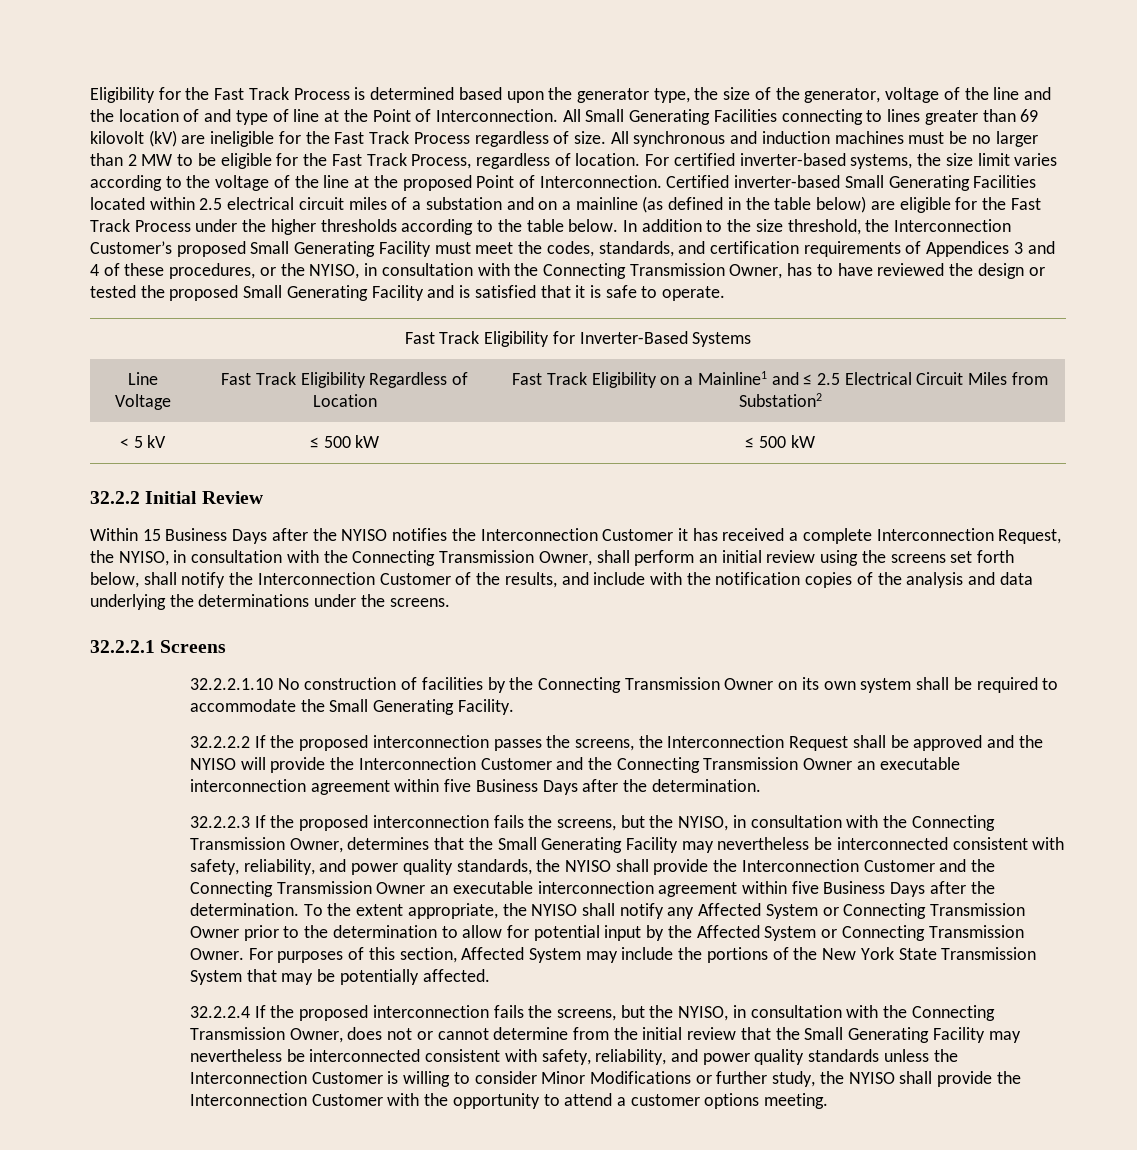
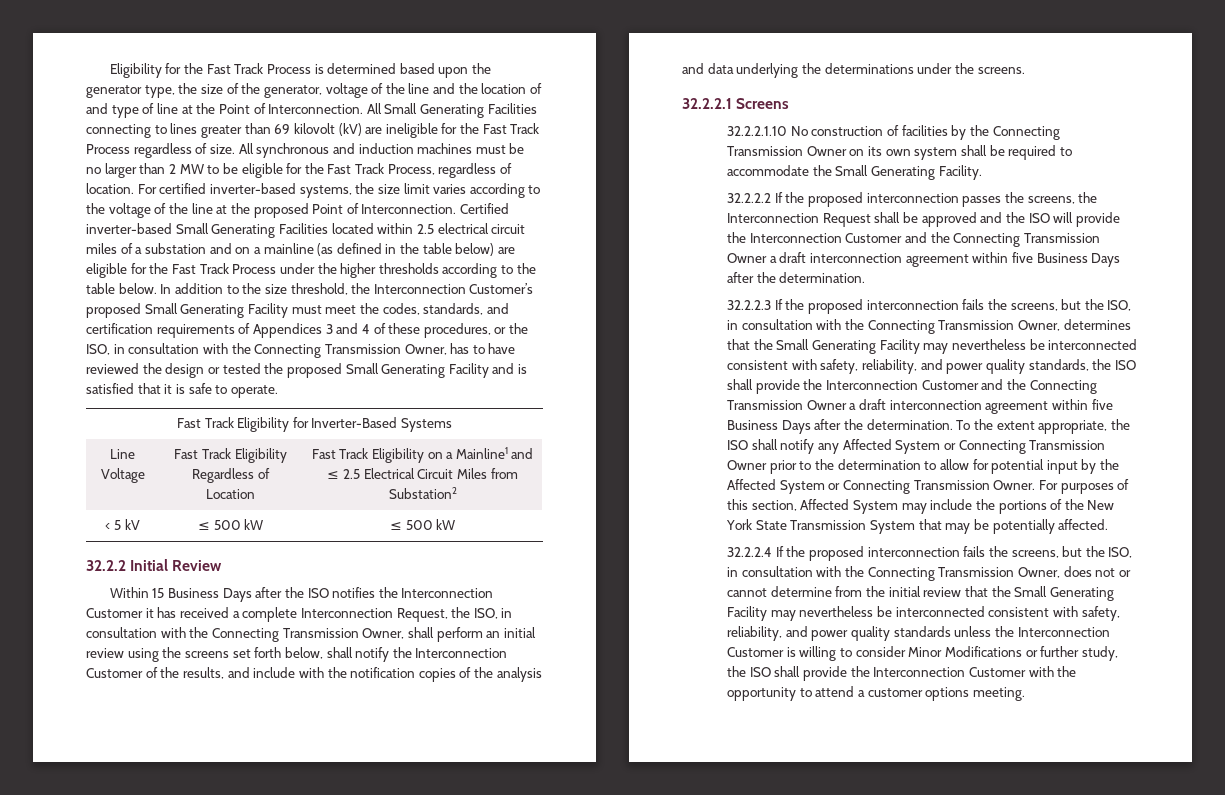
- In addition to the size threshold, the Interconnection Customer’s proposed Small Generating Facility must meet the codes, standards, and certification requirements of Appendices 3 and 4 of these procedures, or the NYISO, in consultation with the Connecting Transmission Owner, has to have reviewed the design or tested the proposed Small Generating Facility and is satisfied that it is safe to operate.
+ In addition to the size threshold, the Interconnection Customer’s proposed Small Generating Facility must meet the codes, standards, and certification requirements of Appendices 3 and 4 of these procedures, or the ISO, in consultation with the Connecting Transmission Owner, has to have reviewed the design or tested the proposed Small Generating Facility and is satisfied that it is safe to operate.
- Within 15 Business Days after the NYISO notifies the Interconnection Customer it has received a complete Interconnection Request, the NYISO, in consultation with the Connecting Transmission Owner, shall perform an initial review using the screens set forth below, shall notify the Interconnection Customer of the results, and include with the notification copies of the analysis and data underlying the determinations under the screens.
+ Within 15 Business Days after the ISO notifies the Interconnection Customer it has received a complete Interconnection Request, the ISO, in consultation with the Connecting Transmission Owner, shall perform an initial review using the screens set forth below, shall notify the Interconnection Customer of the results, and include with the notification copies of the analysis and data underlying the determinations under the screens.
- 32.2.2.2 If the proposed interconnection passes the screens, the Interconnection Request shall be approved and the NYISO will provide the Interconnection Customer and the Connecting Transmission Owner an executable interconnection agreement within five Business Days after the determination.
+ 32.2.2.2 If the proposed interconnection passes the screens, the Interconnection Request shall be approved and the ISO will provide the Interconnection Customer and the Connecting Transmission Owner a draft interconnection agreement within five Business Days after the determination.
- 32.2.2.3 If the proposed interconnection fails the screens, but the NYISO, in consultation with the Connecting Transmission Owner, determines that the Small Generating Facility may nevertheless be interconnected consistent with safety, reliability, and power quality standards, the NYISO shall provide the Interconnection Customer and the Connecting Transmission Owner an executable interconnection agreement within five Business Days after the determination.
+ 32.2.2.3 If the proposed interconnection fails the screens, but the ISO, in consultation with the Connecting Transmission Owner, determines that the Small Generating Facility may nevertheless be interconnected consistent with safety, reliability, and power quality standards, the ISO shall provide the Interconnection Customer and the Connecting Transmission Owner a draft interconnection agreement within five Business Days after the determination.
- To the extent appropriate, the NYISO shall notify any Affected System or Connecting Transmission Owner prior to the determination to allow for potential input by the Affected System or Connecting Transmission Owner.
+ To the extent appropriate, the ISO shall notify any Affected System or Connecting Transmission Owner prior to the determination to allow for potential input by the Affected System or Connecting Transmission Owner.
- 32.2.2.4 If the proposed interconnection fails the screens, but the NYISO, in consultation with the Connecting Transmission Owner, does not or cannot determine from the initial review that the Small Generating Facility may nevertheless be interconnected consistent with safety, reliability, and power quality standards unless the Interconnection Customer is willing to consider Minor Modifications or further study, the NYISO shall provide the Interconnection Customer with the opportunity to attend a customer options meeting.
+ 32.2.2.4 If the proposed interconnection fails the screens, but the ISO, in consultation with the Connecting Transmission Owner, does not or cannot determine from the initial review that the Small Generating Facility may nevertheless be interconnected consistent with safety, reliability, and power quality standards unless the Interconnection Customer is willing to consider Minor Modifications or further study, the ISO shall provide the Interconnection Customer with the opportunity to attend a customer options meeting.

